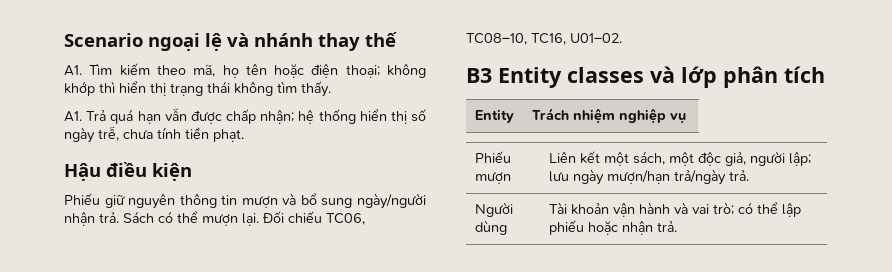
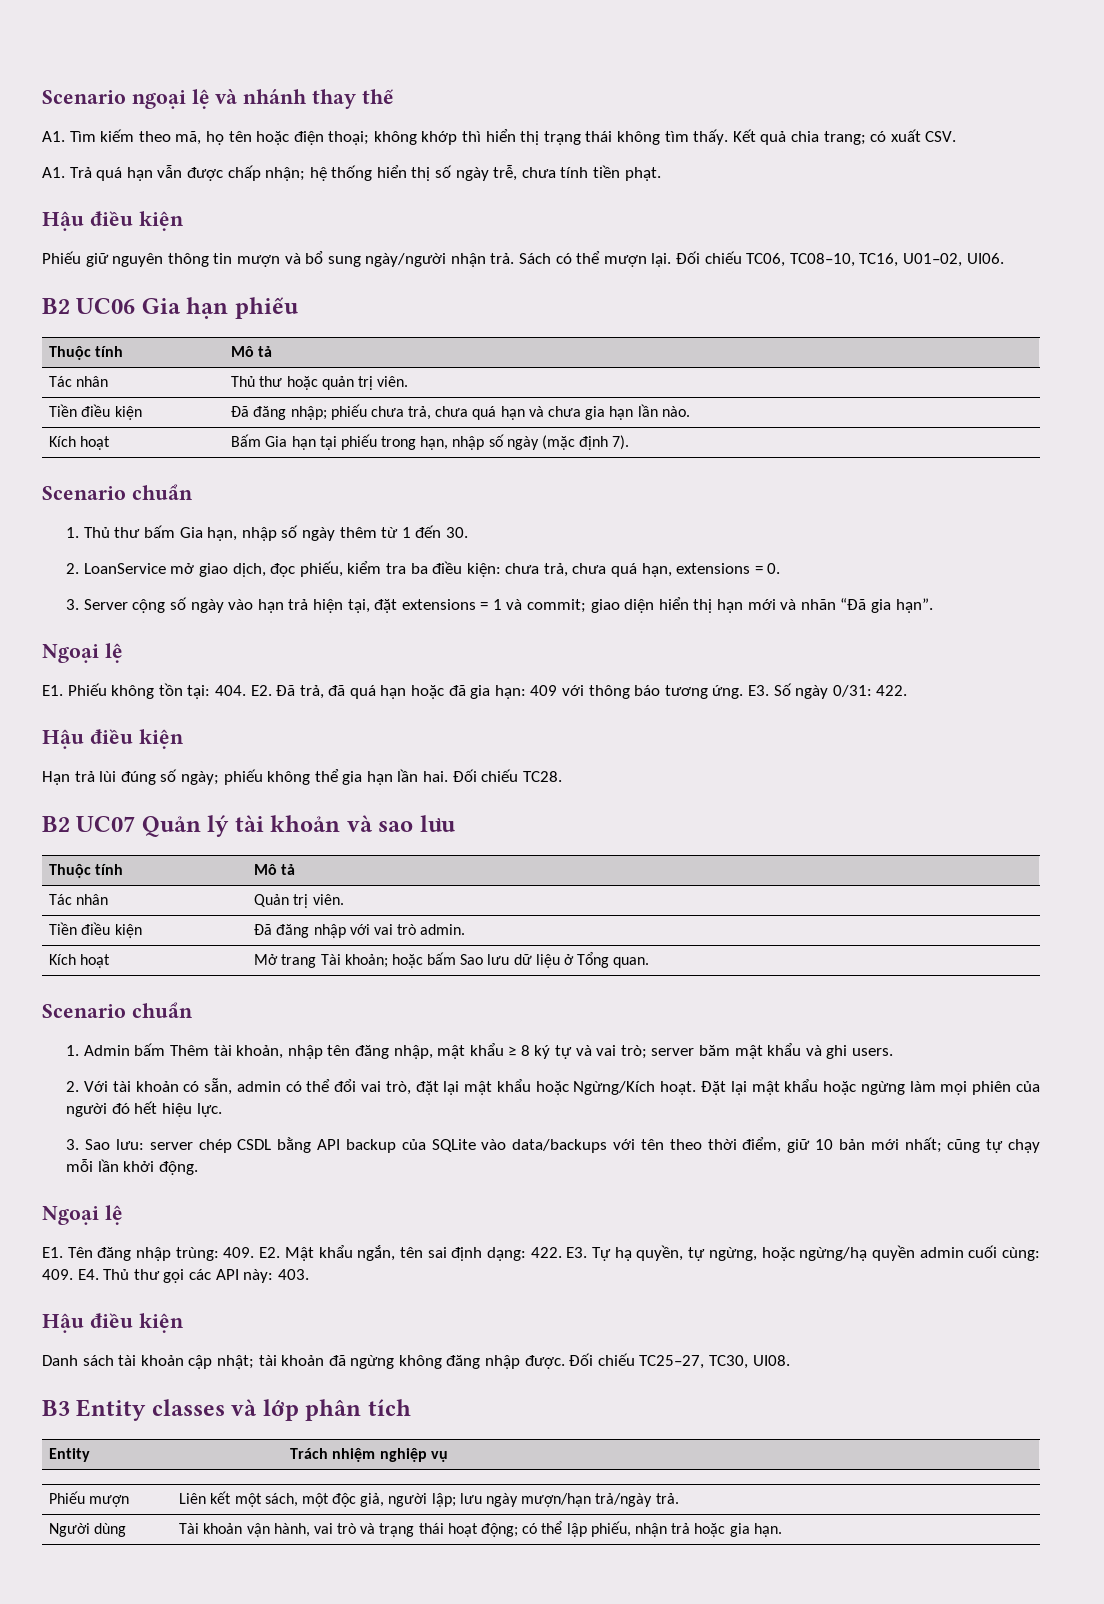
+ Kết quả chia trang; có xuất CSV.
- Đối chiếu TC06, TC08–10, TC16, U01–02.
+ Đối chiếu TC06, TC08–10, TC16, U01–02, UI06.
+ B2 UC06 Gia hạn phiếu
+ Thuộc tính | Mô tả
+ Tác nhân | Thủ thư hoặc quản trị viên.
+ Tiền điều kiện | Đã đăng nhập; phiếu chưa trả, chưa quá hạn và chưa gia hạn lần nào.
+ Kích hoạt | Bấm Gia hạn tại phiếu trong hạn, nhập số ngày (mặc định 7).
+ Scenario chuẩn
+ 1. Thủ thư bấm Gia hạn, nhập số ngày thêm từ 1 đến 30.
+ 2. LoanService mở giao dịch, đọc phiếu, kiểm tra ba điều kiện: chưa trả, chưa quá hạn, extensions = 0.
+ 3. Server cộng số ngày vào hạn trả hiện tại, đặt extensions = 1 và commit; giao diện hiển thị hạn mới và nhãn “Đã gia hạn”.
+ Ngoại lệ
+ E1. Phiếu không tồn tại: 404. E2. Đã trả, đã quá hạn hoặc đã gia hạn: 409 với thông báo tương ứng. E3. Số ngày 0/31: 422.
+ Hậu điều kiện
+ Hạn trả lùi đúng số ngày; phiếu không thể gia hạn lần hai. Đối chiếu TC28.
+ B2 UC07 Quản lý tài khoản và sao lưu
+ Thuộc tính | Mô tả
+ Tác nhân | Quản trị viên.
+ Tiền điều kiện | Đã đăng nhập với vai trò admin.
+ Kích hoạt | Mở trang Tài khoản; hoặc bấm Sao lưu dữ liệu ở Tổng quan.
+ Scenario chuẩn
+ 1. Admin bấm Thêm tài khoản, nhập tên đăng nhập, mật khẩu ≥ 8 ký tự và vai trò; server băm mật khẩu và ghi users.
+ 2. Với tài khoản có sẵn, admin có thể đổi vai trò, đặt lại mật khẩu hoặc Ngừng/Kích hoạt. Đặt lại mật khẩu hoặc ngừng làm mọi phiên của người đó hết hiệu lực.
+ 3. Sao lưu: server chép CSDL bằng API backup của SQLite vào data/backups với tên theo thời điểm, giữ 10 bản mới nhất; cũng tự chạy mỗi lần khởi động.
+ Ngoại lệ
+ E1. Tên đăng nhập trùng: 409. E2. Mật khẩu ngắn, tên sai định dạng: 422. E3. Tự hạ quyền, tự ngừng, hoặc ngừng/hạ quyền admin cuối cùng: 409. E4. Thủ thư gọi các API này: 403.
+ Hậu điều kiện
+ Danh sách tài khoản cập nhật; tài khoản đã ngừng không đăng nhập được. Đối chiếu TC25–27, TC30, UI08.
- Người dùng | Tài khoản vận hành và vai trò; có thể lập phiếu hoặc nhận trả.
+ Người dùng | Tài khoản vận hành, vai trò và trạng thái hoạt động; có thể lập phiếu, nhận trả hoặc gia hạn.

